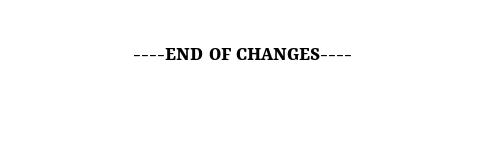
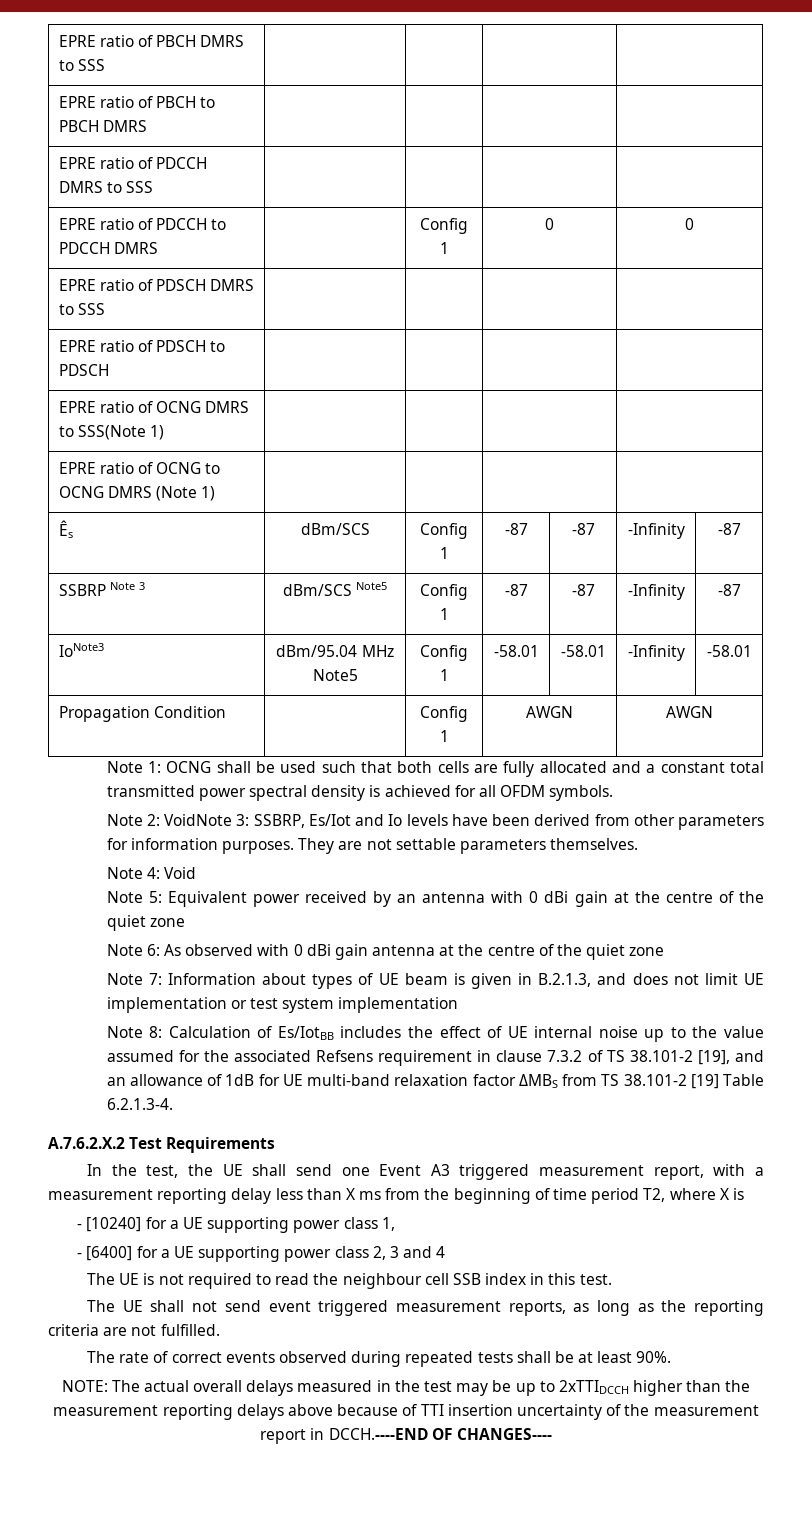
- ----END OF CHANGES----
+ EPRE ratio of PBCH DMRS to SSS | | | |
+ EPRE ratio of PBCH to PBCH DMRS | | | |
+ EPRE ratio of PDCCH DMRS to SSS | | | |
+ EPRE ratio of PDCCH to PDCCH DMRS | | Config 1 | 0 | 0
+ EPRE ratio of PDSCH DMRS to SSS | | | |
+ EPRE ratio of PDSCH to PDSCH | | | |
+ EPRE ratio of OCNG DMRS to SSS(Note 1) | | | |
+ EPRE ratio of OCNG to OCNG DMRS (Note 1) | | | |
+ Ês | dBm/SCS | Config 1 | -87 | -87 | -Infinity | -87
+ SSBRP Note 3 | dBm/SCS Note5 | Config 1 | -87 | -87 | -Infinity | -87
+ IoNote3 | dBm/95.04 MHz Note5 | Config 1 | -58.01 | -58.01 | -Infinity | -58.01
+ Propagation Condition | | Config 1 | AWGN | AWGN
+ Note 1: OCNG shall be used such that both cells are fully allocated and a constant total transmitted power spectral density is achieved for all OFDM symbols.
+ Note 2: VoidNote 3: SSBRP, Es/Iot and Io levels have been derived from other parameters for information purposes. They are not settable parameters themselves.
+ Note 4: Void
+ Note 5: Equivalent power received by an antenna with 0 dBi gain at the centre of the quiet zone
+ Note 6: As observed with 0 dBi gain antenna at the centre of the quiet zone
+ Note 7: Information about types of UE beam is given in B.2.1.3, and does not limit UE implementation or test system implementation
+ Note 8: Calculation of Es/IotBB includes the effect of UE internal noise up to the value assumed for the associated Refsens requirement in clause 7.3.2 of TS 38.101-2 [19], and an allowance of 1dB for UE multi-band relaxation factor ΔMBS from TS 38.101-2 [19] Table 6.2.1.3-4.
+ A.7.6.2.X.2 Test Requirements
+ In the test, the UE shall send one Event A3 triggered measurement report, with a measurement reporting delay less than X ms from the beginning of time period T2, where X is
+ - [10240] for a UE supporting power class 1,
+ - [6400] for a UE supporting power class 2, 3 and 4
+ The UE is not required to read the neighbour cell SSB index in this test.
+ The UE shall not send event triggered measurement reports, as long as the reporting criteria are not fulfilled.
+ The rate of correct events observed during repeated tests shall be at least 90%.
+ NOTE: The actual overall delays measured in the test may be up to 2xTTIDCCH higher than the measurement reporting delays above because of TTI insertion uncertainty of the measurement report in DCCH.----END OF CHANGES----

